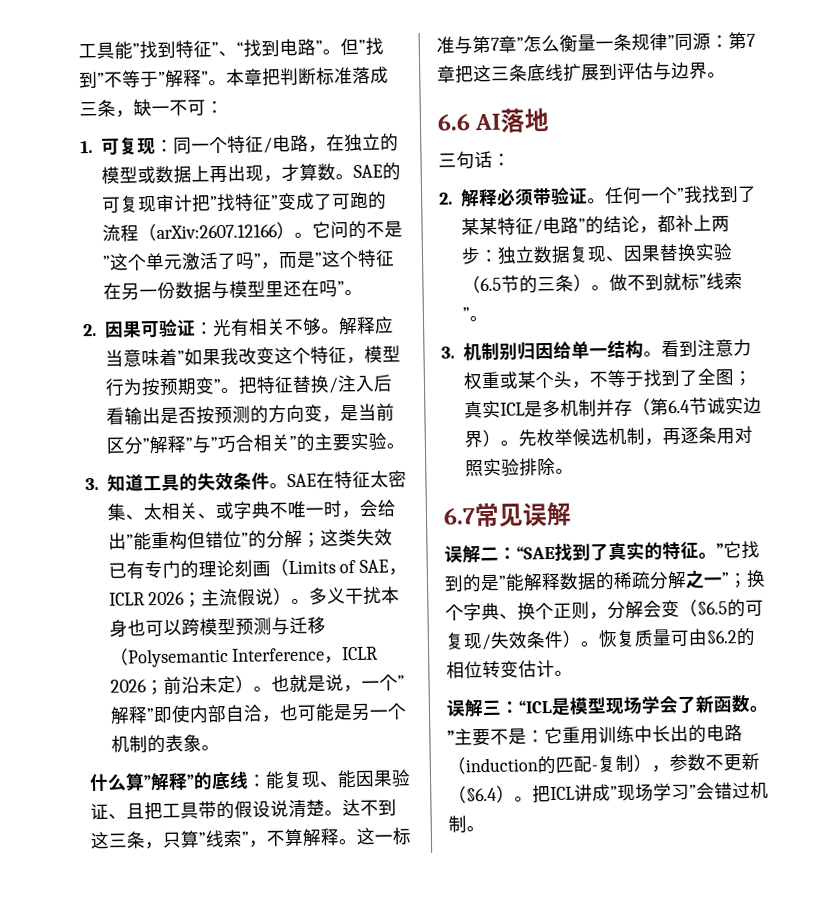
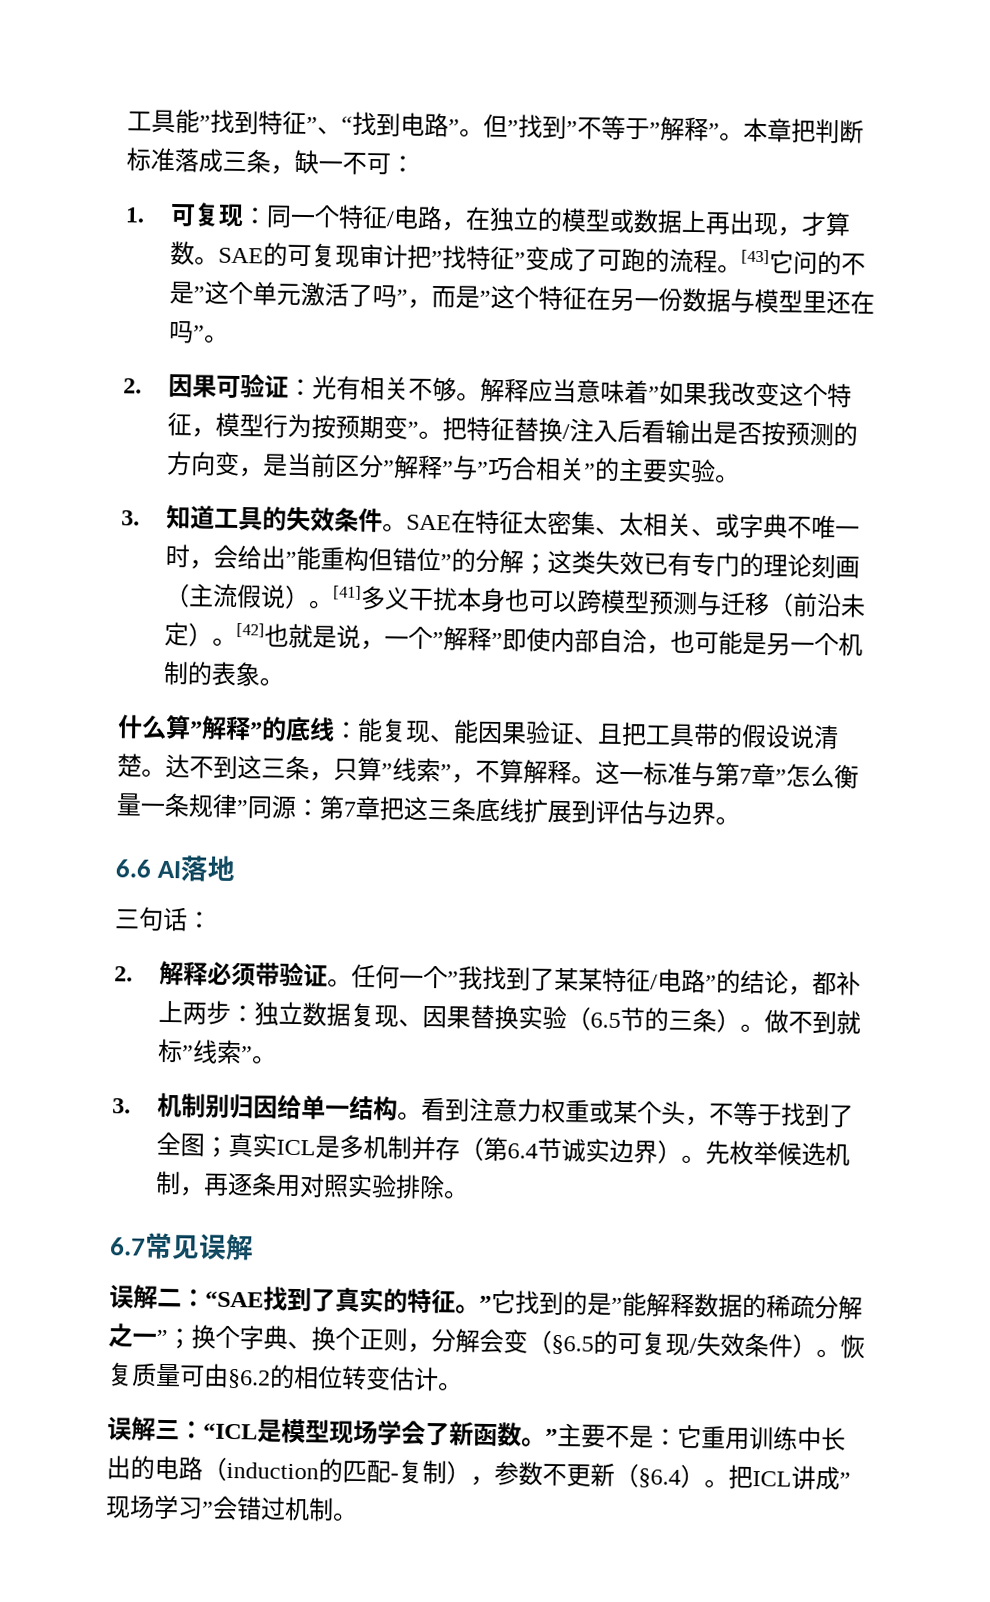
- SAE的可复现审计把”找特征”变成了可跑的流程（arXiv:2607.12166）。它问的不是”这个单元激活了吗”，而是”这个特征在另一份数据与模型里还在吗”。
+ SAE的可复现审计把”找特征”变成了可跑的流程。[43]它问的不是”这个单元激活了吗”，而是”这个特征在另一份数据与模型里还在吗”。
- SAE在特征太密集、太相关、或字典不唯一时，会给出”能重构但错位”的分解；这类失效已有专门的理论刻画（Limits of SAE，ICLR 2026；主流假说）。
+ SAE在特征太密集、太相关、或字典不唯一时，会给出”能重构但错位”的分解；这类失效已有专门的理论刻画（主流假说）。
- 多义干扰本身也可以跨模型预测与迁移（Polysemantic Interference，ICLR 2026；前沿未定）。
+ [41]多义干扰本身也可以跨模型预测与迁移（前沿未定）。
- 也就是说，一个”解释”即使内部自洽，也可能是另一个机制的表象。
+ [42]也就是说，一个”解释”即使内部自洽，也可能是另一个机制的表象。

